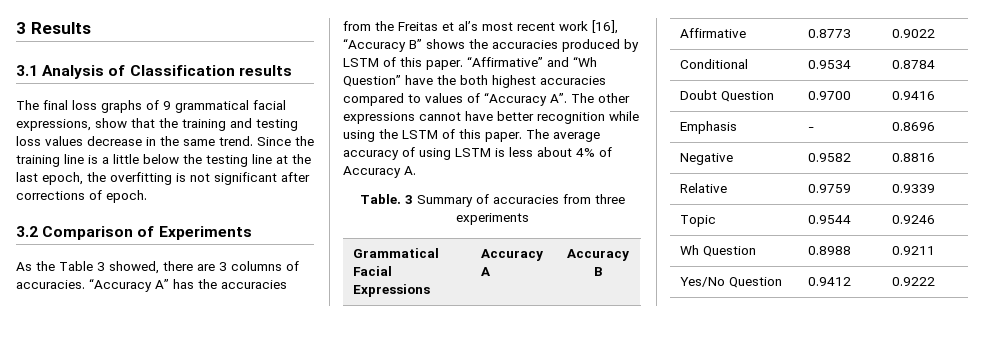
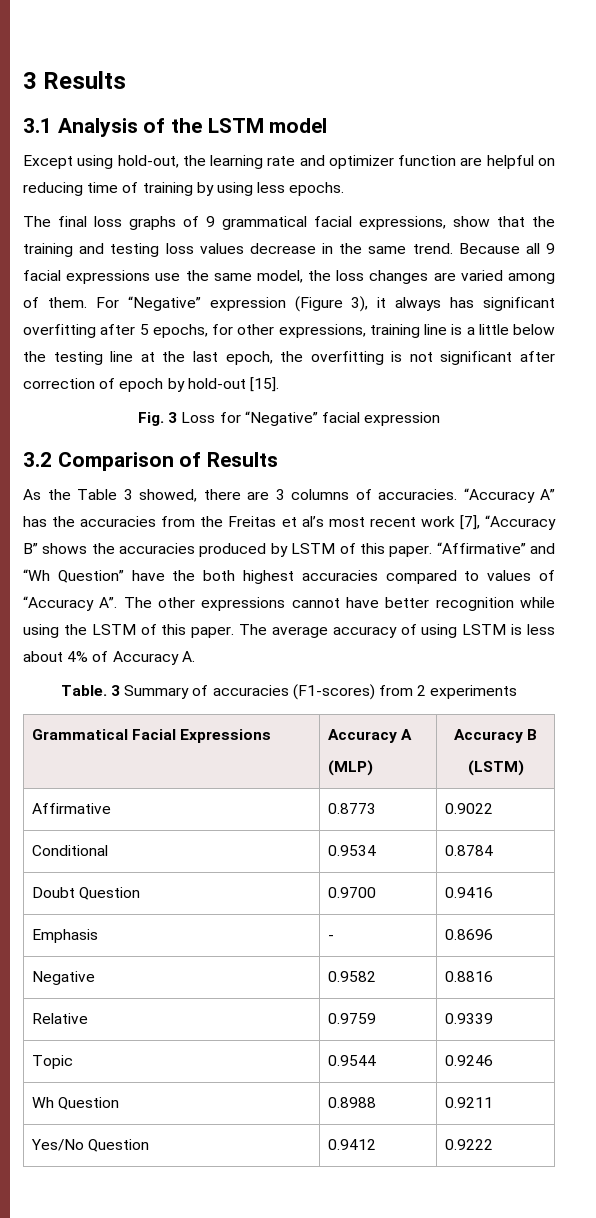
- 3.1 Analysis of Classification results
+ 3.1 Analysis of the LSTM model
+ Except using hold-out, the learning rate and optimizer function are helpful on reducing time of training by using less epochs.
- Since the training line is a little below the testing line at the last epoch, the overfitting is not significant after corrections of epoch.
+ Because all 9 facial expressions use the same model, the loss changes are varied among of them. For “Negative” expression (Figure 3), it always has significant overfitting after 5 epochs, for other expressions, training line is a little below the testing line at the last epoch, the overfitting is not significant after correction of epoch by hold-out [15].
+ Fig. 3 Loss for “Negative” facial expression
- 3.2 Comparison of Experiments
+ 3.2 Comparison of Results
- “Accuracy A” has the accuracies from the Freitas et al’s most recent work [16], “Accuracy B” shows the accuracies produced by LSTM of this paper.
+ “Accuracy A” has the accuracies from the Freitas et al’s most recent work [7], “Accuracy B” shows the accuracies produced by LSTM of this paper.
- 3 Summary of accuracies from three experiments
+ 3 Summary of accuracies (F1-scores) from 2 experiments
- Grammatical Facial Expressions | Accuracy A | Accuracy B
+ Grammatical Facial Expressions | Accuracy A
+ (MLP) | Accuracy B
+ (LSTM)

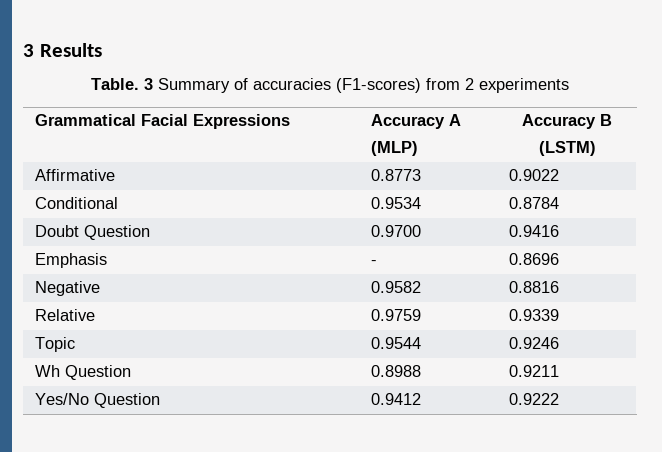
- 3.1 Analysis of the LSTM model
- Except using hold-out, the learning rate and optimizer function are helpful on reducing time of training by using less epochs.
- The final loss graphs of 9 grammatical facial expressions, show that the training and testing loss values decrease in the same trend. Because all 9 facial expressions use the same model, the loss changes are varied among of them. For “Negative” expression (Figure 3), it always has significant overfitting after 5 epochs, for other expressions, training line is a little below the testing line at the last epoch, the overfitting is not significant after correction of epoch by hold-out [15].
- Fig. 3 Loss for “Negative” facial expression
- 3.2 Comparison of Results
- As the Table 3 showed, there are 3 columns of accuracies. “Accuracy A” has the accuracies from the Freitas et al’s most recent work [7], “Accuracy B” shows the accuracies produced by LSTM of this paper. “Affirmative” and “Wh Question” have the both highest accuracies compared to values of “Accuracy A”. The other expressions cannot have better recognition while using the LSTM of this paper. The average accuracy of using LSTM is less about 4% of Accuracy A.

